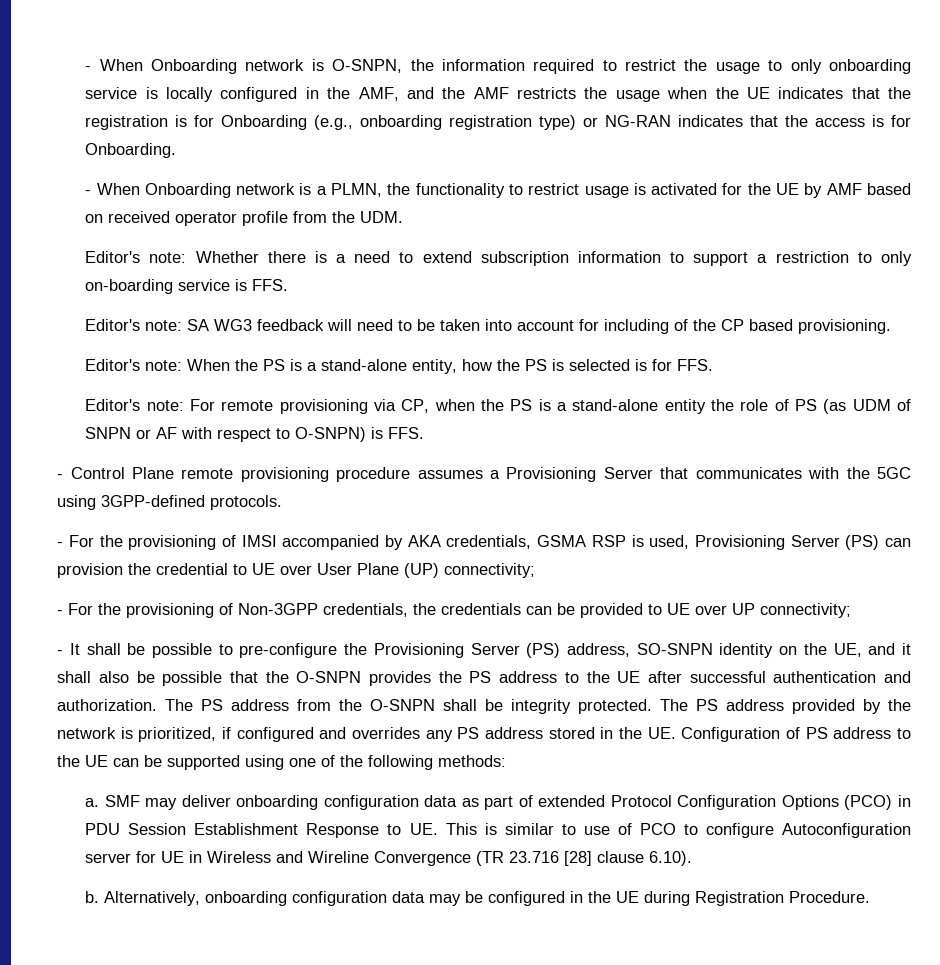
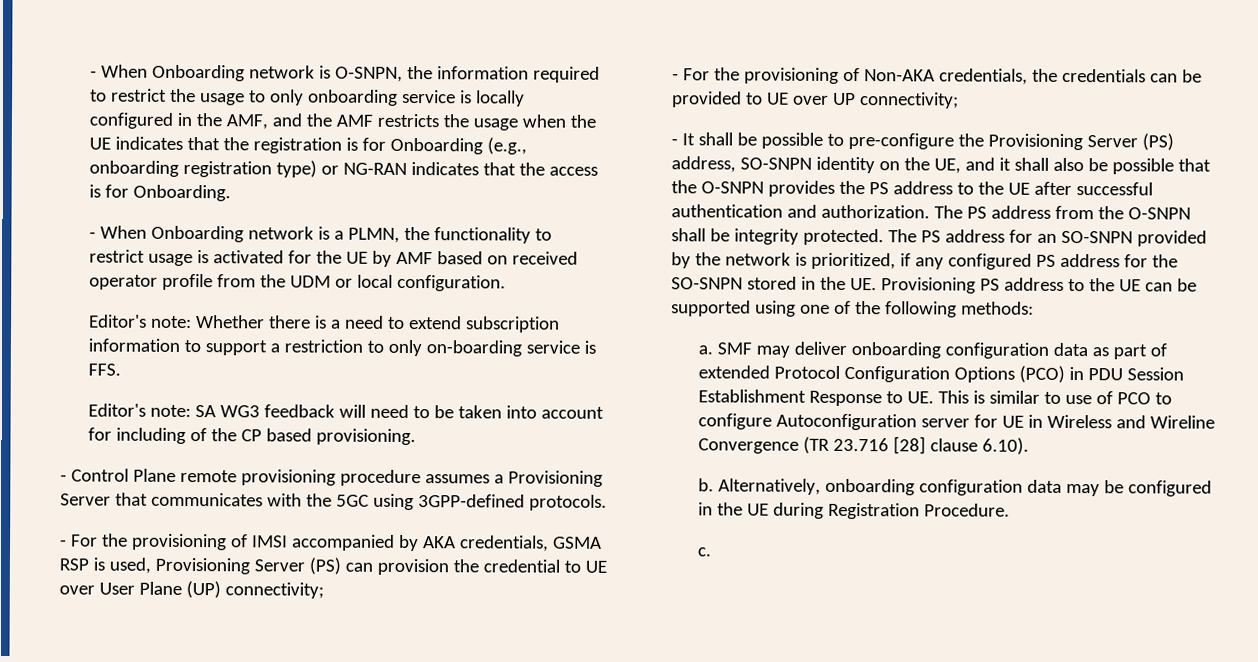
- - When Onboarding network is a PLMN, the functionality to restrict usage is activated for the UE by AMF based on received operator profile from the UDM.
+ - When Onboarding network is a PLMN, the functionality to restrict usage is activated for the UE by AMF based on received operator profile from the UDM or local configuration.
- Editor's note: When the PS is a stand-alone entity, how the PS is selected is for FFS.
- Editor's note: For remote provisioning via CP, when the PS is a stand-alone entity the role of PS (as UDM of SNPN or AF with respect to O-SNPN) is FFS.
- - For the provisioning of Non-3GPP credentials, the credentials can be provided to UE over UP connectivity;
+ - For the provisioning of Non-AKA credentials, the credentials can be provided to UE over UP connectivity;
- The PS address provided by the network is prioritized, if configured and overrides any PS address stored in the UE. Configuration of PS address to the UE can be supported using one of the following methods:
+ The PS address for an SO-SNPN provided by the network is prioritized, if any configured PS address for the SO-SNPN stored in the UE. Provisioning PS address to the UE can be supported using one of the following methods:
+ c.

